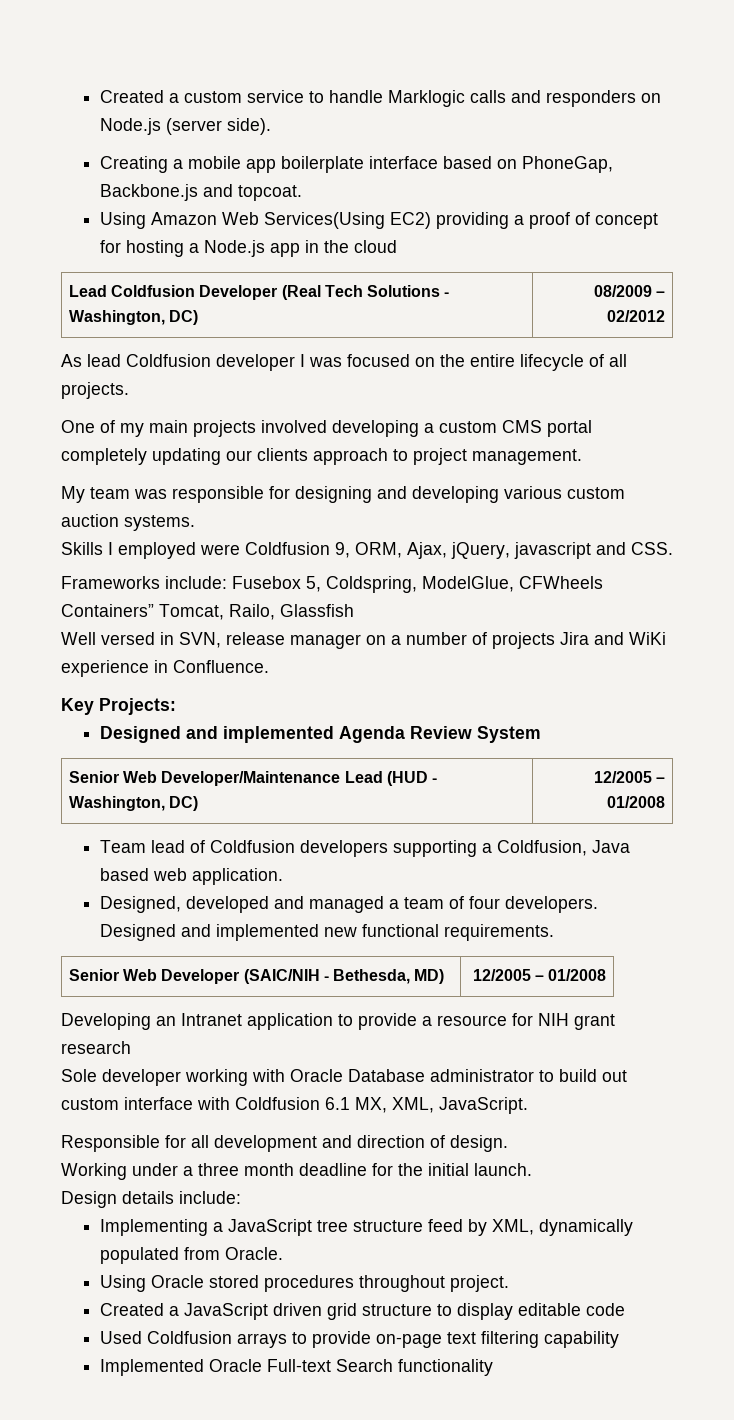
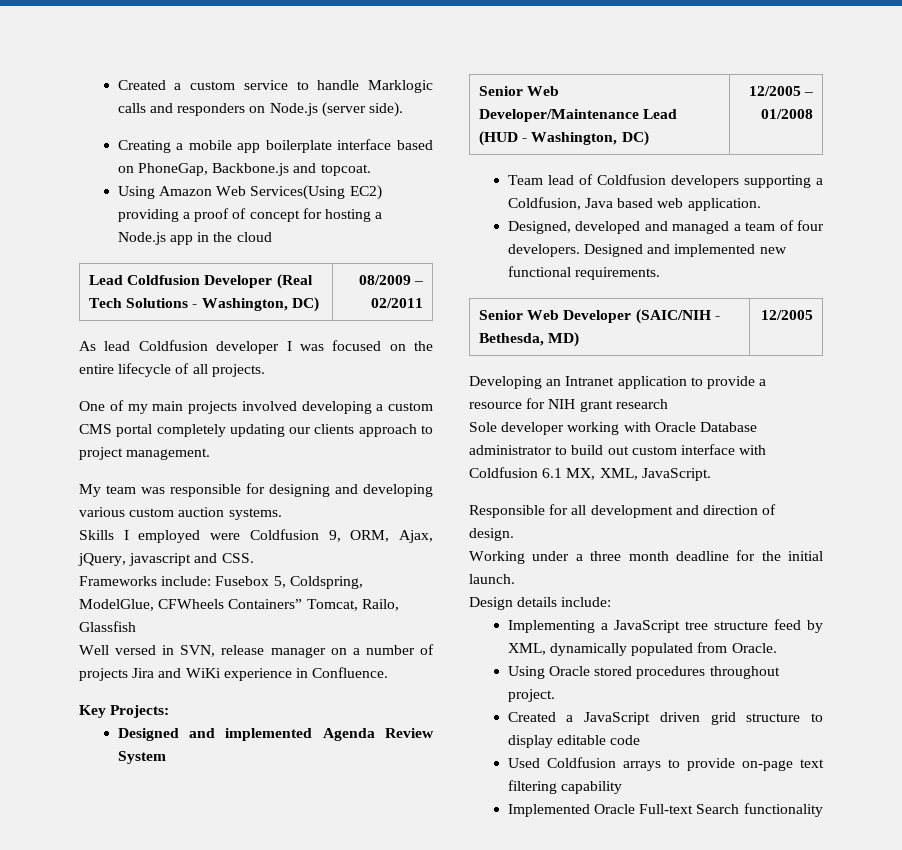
- Lead Coldfusion Developer (Real Tech Solutions - Washington, DC) | 08/2009 – 02/2012
+ Lead Coldfusion Developer (Real Tech Solutions - Washington, DC) | 08/2009 – 02/2011
- Senior Web Developer (SAIC/NIH - Bethesda, MD) | 12/2005 – 01/2008
+ Senior Web Developer (SAIC/NIH - Bethesda, MD) | 12/2005

